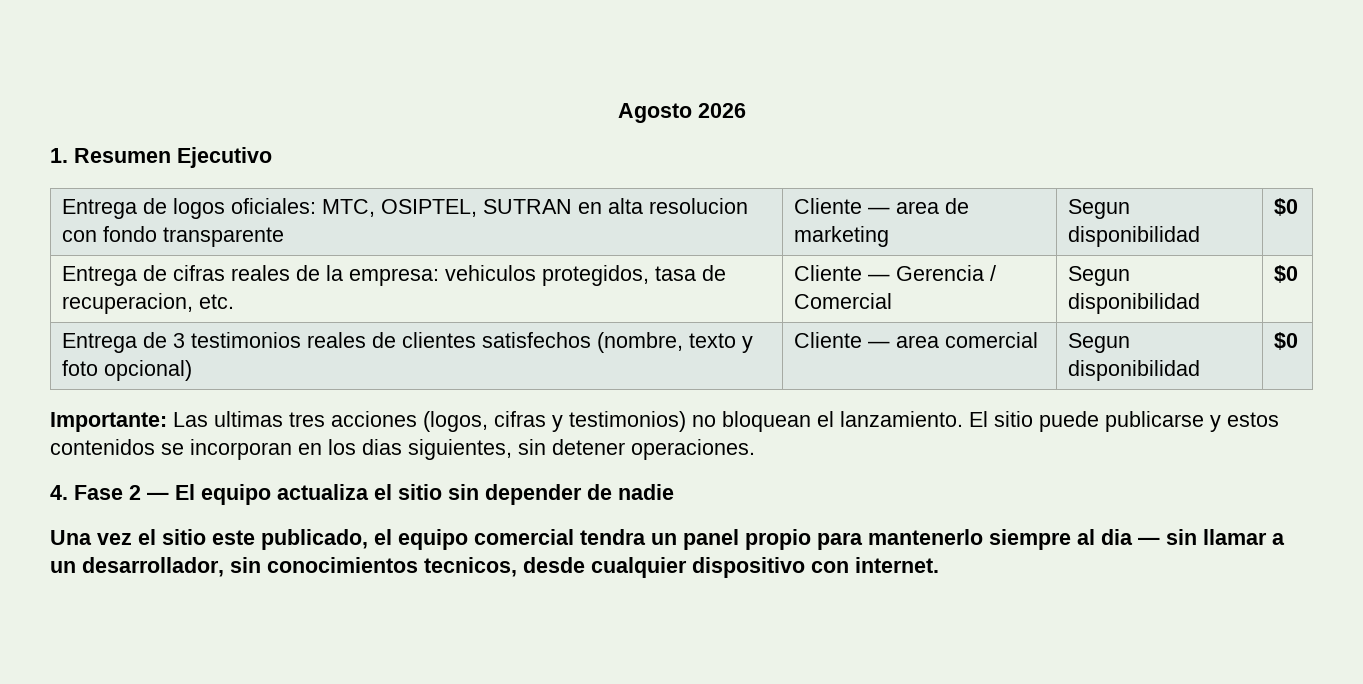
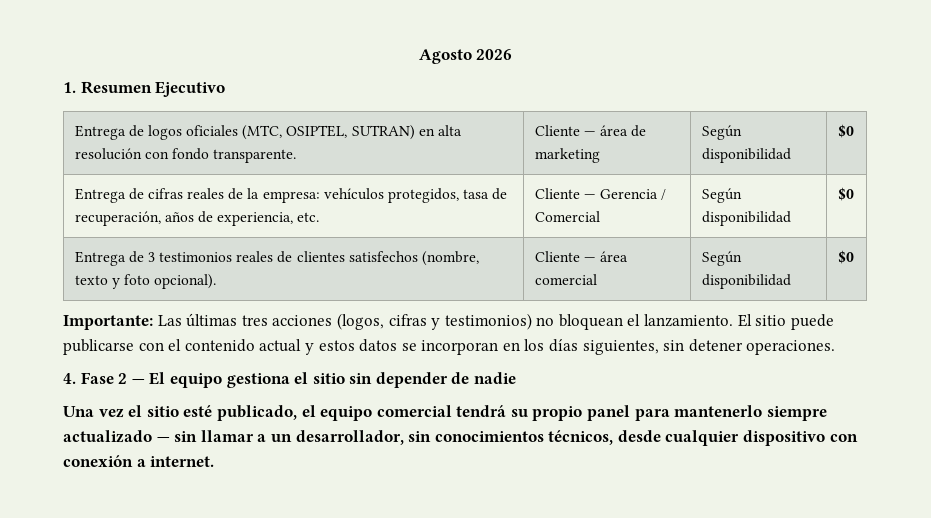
- Entrega de logos oficiales: MTC, OSIPTEL, SUTRAN en alta resolucion con fondo transparente | Cliente — area de marketing | Segun disponibilidad | $0
+ Entrega de logos oficiales (MTC, OSIPTEL, SUTRAN) en alta resolución con fondo transparente. | Cliente — área de marketing | Según disponibilidad | $0
- Entrega de cifras reales de la empresa: vehiculos protegidos, tasa de recuperacion, etc. | Cliente — Gerencia / Comercial | Segun disponibilidad | $0
+ Entrega de cifras reales de la empresa: vehículos protegidos, tasa de recuperación, años de experiencia, etc. | Cliente — Gerencia / Comercial | Según disponibilidad | $0
- Entrega de 3 testimonios reales de clientes satisfechos (nombre, texto y foto opcional) | Cliente — area comercial | Segun disponibilidad | $0
+ Entrega de 3 testimonios reales de clientes satisfechos (nombre, texto y foto opcional). | Cliente — área comercial | Según disponibilidad | $0
- Importante: Las ultimas tres acciones (logos, cifras y testimonios) no bloquean el lanzamiento.
+ Importante: Las últimas tres acciones (logos, cifras y testimonios) no bloquean el lanzamiento.
- El sitio puede publicarse y estos contenidos se incorporan en los dias siguientes, sin detener operaciones.
+ El sitio puede publicarse con el contenido actual y estos datos se incorporan en los días siguientes, sin detener operaciones.
- 4. Fase 2 — El equipo actualiza el sitio sin depender de nadie
+ 4. Fase 2 — El equipo gestiona el sitio sin depender de nadie
- Una vez el sitio este publicado, el equipo comercial tendra un panel propio para mantenerlo siempre al dia — sin llamar a un desarrollador, sin conocimientos tecnicos, desde cualquier dispositivo con internet.
+ Una vez el sitio esté publicado, el equipo comercial tendrá su propio panel para mantenerlo siempre actualizado — sin llamar a un desarrollador, sin conocimientos técnicos, desde cualquier dispositivo con conexión a internet.

